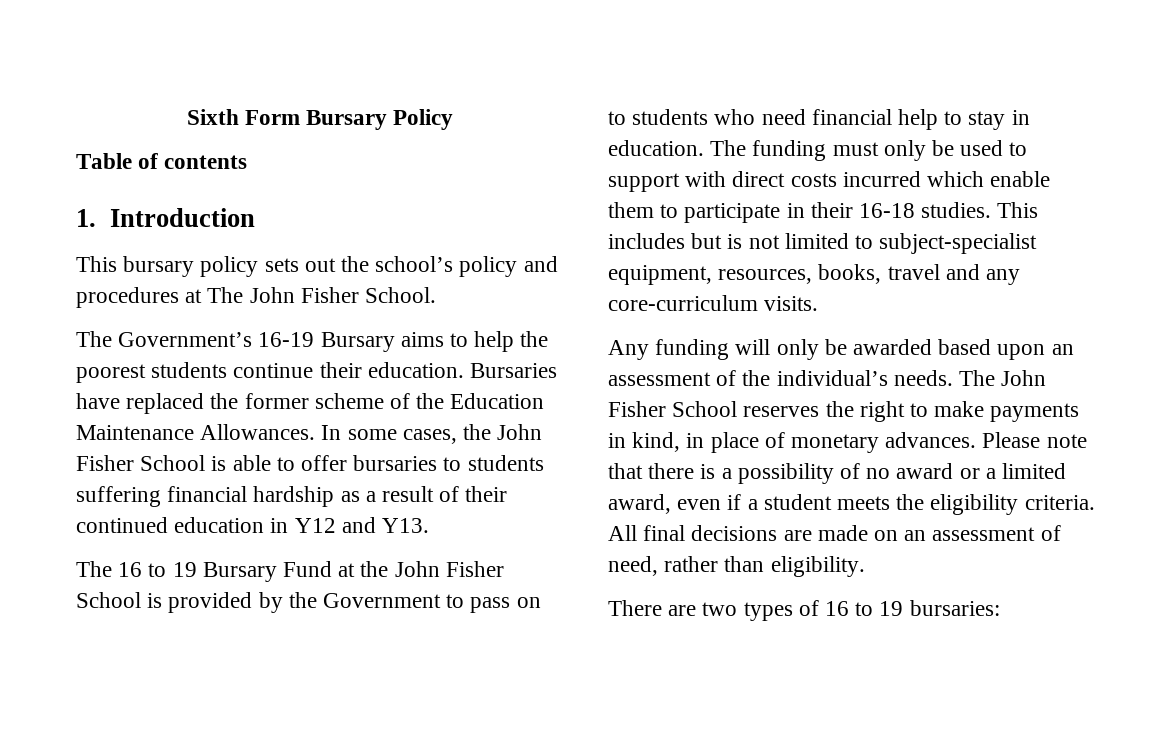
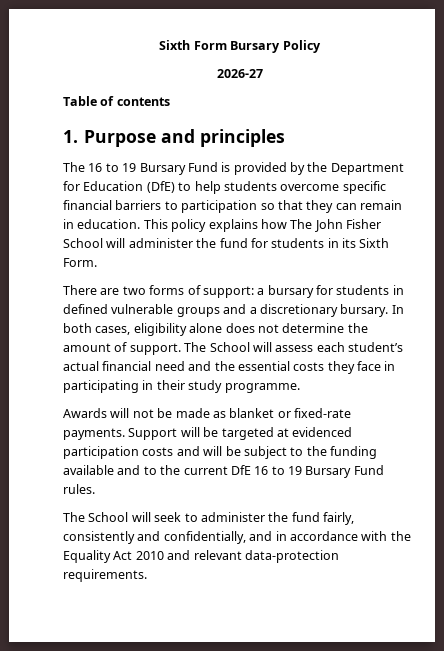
+ 2026-27
- 1. Introduction
- This bursary policy sets out the school’s policy and procedures at The John Fisher School.
- The Government’s 16-19 Bursary aims to help the poorest students continue their education. Bursaries have replaced the former scheme of the Education Maintenance Allowances. In some cases, the John Fisher School is able to offer bursaries to students suffering financial hardship as a result of their continued education in Y12 and Y13.
+ 1. Purpose and principles
- The 16 to 19 Bursary Fund at the John Fisher School is provided by the Government to pass on to students who need financial help to stay in education. The funding must only be used to support with direct costs incurred which enable them to participate in their 16-18 studies. This includes but is not limited to subject-specialist equipment, resources, books, travel and any core-curriculum visits.
- Any funding will only be awarded based upon an assessment of the individual’s needs. The John Fisher School reserves the right to make payments in kind, in place of monetary advances. Please note that there is a possibility of no award or a limited award, even if a student meets the eligibility criteria. All final decisions are made on an assessment of need, rather than eligibility.
- There are two types of 16 to 19 bursaries:
+ The 16 to 19 Bursary Fund is provided by the Department for Education (DfE) to help students overcome specific financial barriers to participation so that they can remain in education. This policy explains how The John Fisher School will administer the fund for students in its Sixth Form.
+ There are two forms of support: a bursary for students in defined vulnerable groups and a discretionary bursary. In both cases, eligibility alone does not determine the amount of support. The School will assess each student’s actual financial need and the essential costs they face in participating in their study programme.
+ Awards will not be made as blanket or fixed-rate payments. Support will be targeted at evidenced participation costs and will be subject to the funding available and to the current DfE 16 to 19 Bursary Fund rules.
+ The School will seek to administer the fund fairly, consistently and confidentially, and in accordance with the Equality Act 2010 and relevant data-protection requirements.

